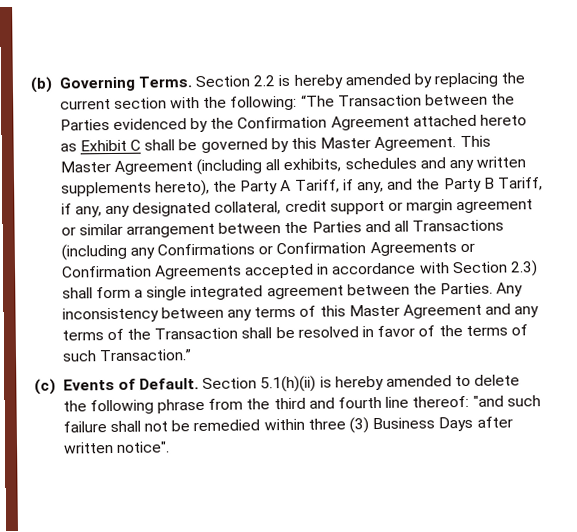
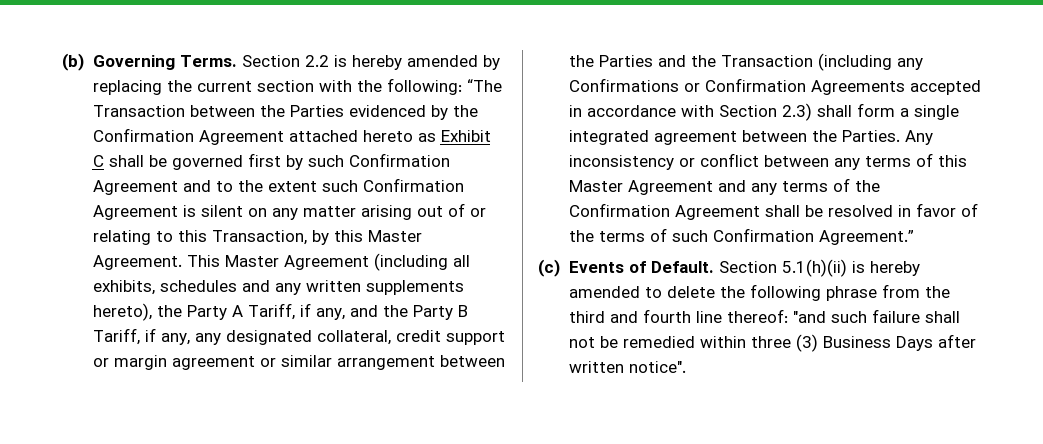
- Section 2.2 is hereby amended by replacing the current section with the following: “The Transaction between the Parties evidenced by the Confirmation Agreement attached hereto as Exhibit C shall be governed by this Master Agreement.
+ Section 2.2 is hereby amended by replacing the current section with the following: “The Transaction between the Parties evidenced by the Confirmation Agreement attached hereto as Exhibit C shall be governed first by such Confirmation Agreement and to the extent such Confirmation Agreement is silent on any matter arising out of or relating to this Transaction, by this Master Agreement.
- This Master Agreement (including all exhibits, schedules and any written supplements hereto), the Party A Tariff, if any, and the Party B Tariff, if any, any designated collateral, credit support or margin agreement or similar arrangement between the Parties and all Transactions (including any Confirmations or Confirmation Agreements or Confirmation Agreements accepted in accordance with Section 2.3) shall form a single integrated agreement between the Parties.
+ This Master Agreement (including all exhibits, schedules and any written supplements hereto), the Party A Tariff, if any, and the Party B Tariff, if any, any designated collateral, credit support or margin agreement or similar arrangement between the Parties and the Transaction (including any Confirmations or Confirmation Agreements accepted in accordance with Section 2.3) shall form a single integrated agreement between the Parties.
- Any inconsistency between any terms of this Master Agreement and any terms of the Transaction shall be resolved in favor of the terms of such Transaction.”
+ Any inconsistency or conflict between any terms of this Master Agreement and any terms of the Confirmation Agreement shall be resolved in favor of the terms of such Confirmation Agreement.”

